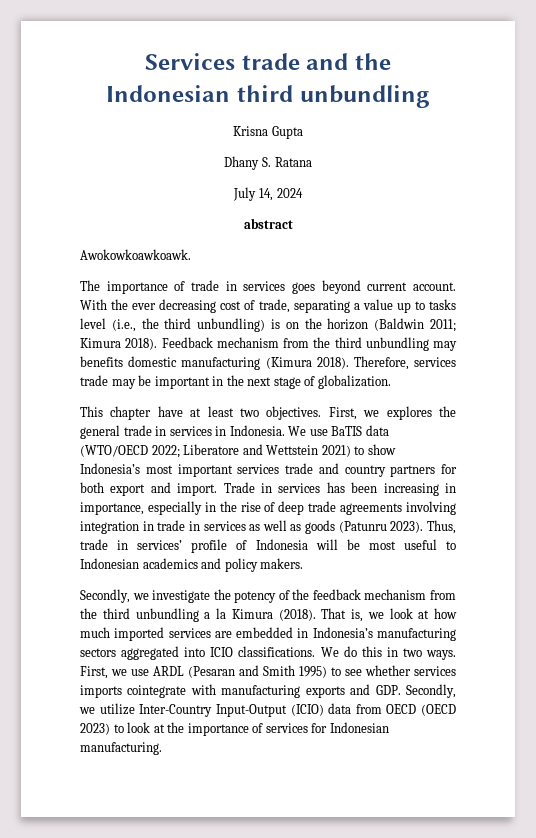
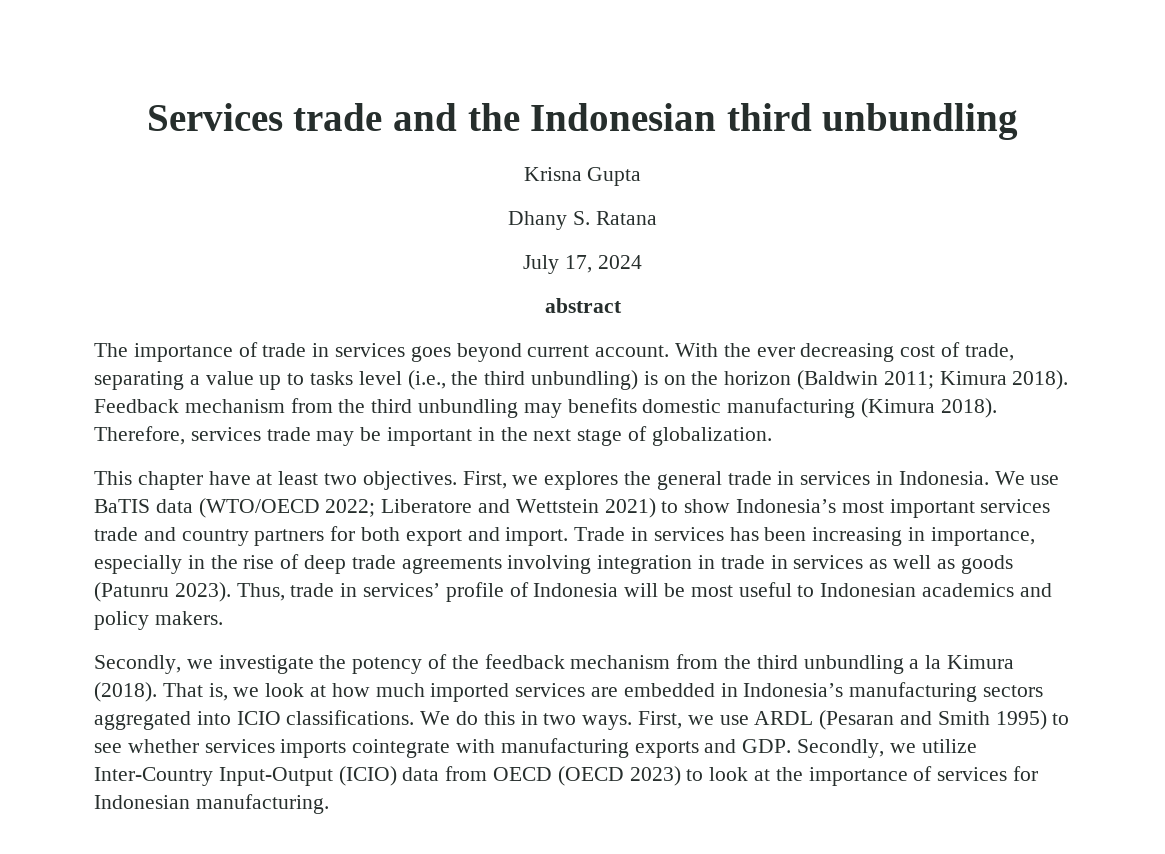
- July 14, 2024
+ July 17, 2024
- Awokowkoawkoawk.

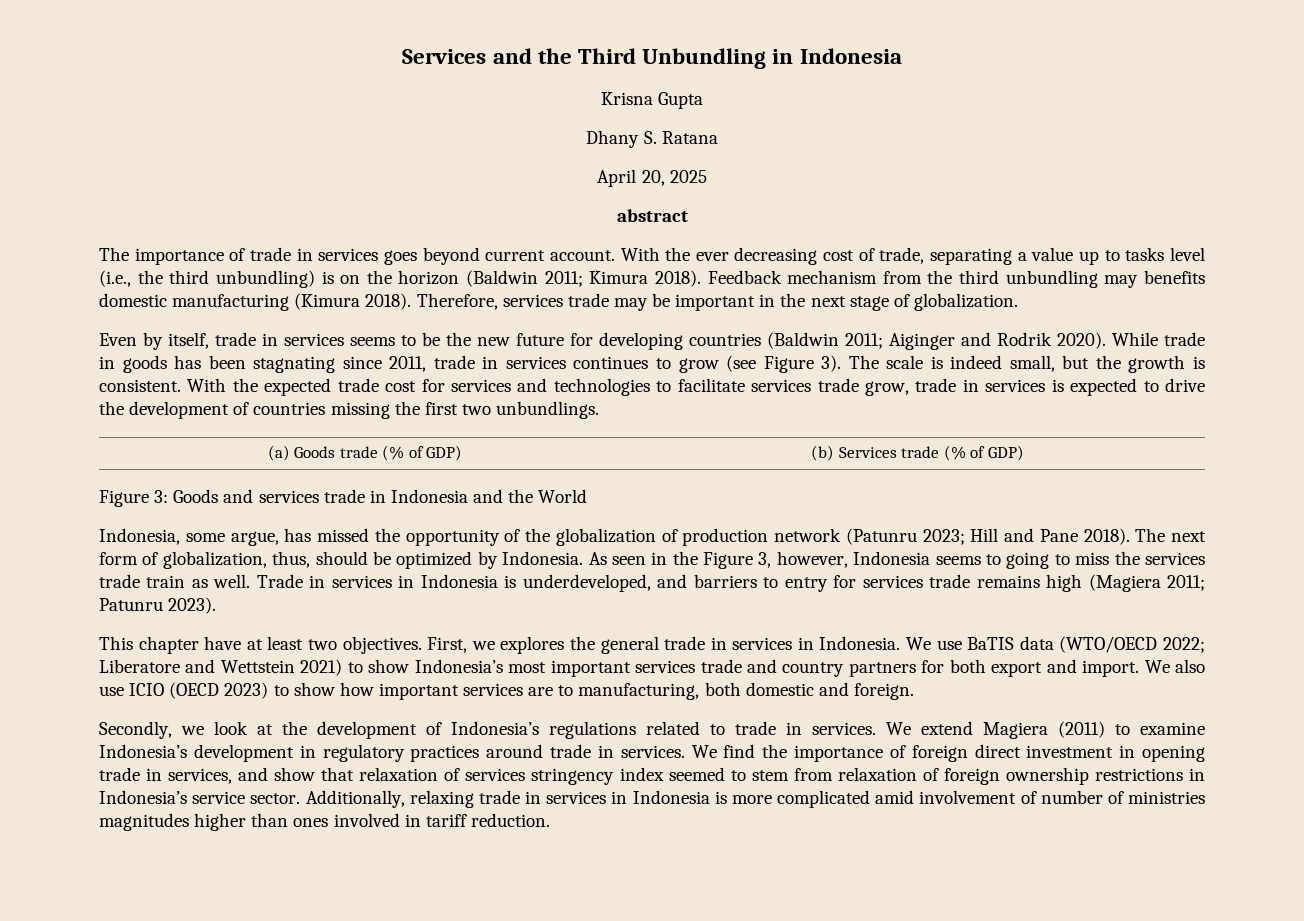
- Services trade and the Indonesian third unbundling
+ Services and the Third Unbundling in Indonesia
- July 17, 2024
+ April 20, 2025
+ Even by itself, trade in services seems to be the new future for developing countries (Baldwin 2011; Aiginger and Rodrik 2020). While trade in goods has been stagnating since 2011, trade in services continues to grow (see Figure 3). The scale is indeed small, but the growth is consistent. With the expected trade cost for services and technologies to facilitate services trade grow, trade in services is expected to drive the development of countries missing the first two unbundlings.
+ (a) Goods trade (% of GDP) | (b) Services trade (% of GDP)
+ Figure 3: Goods and services trade in Indonesia and the World
+ Indonesia, some argue, has missed the opportunity of the globalization of production network (Patunru 2023; Hill and Pane 2018). The next form of globalization, thus, should be optimized by Indonesia. As seen in the Figure 3, however, Indonesia seems to going to miss the services trade train as well. Trade in services in Indonesia is underdeveloped, and barriers to entry for services trade remains high (Magiera 2011; Patunru 2023).
- Trade in services has been increasing in importance, especially in the rise of deep trade agreements involving integration in trade in services as well as goods (Patunru 2023). Thus, trade in services’ profile of Indonesia will be most useful to Indonesian academics and policy makers.
- Secondly, we investigate the potency of the feedback mechanism from the third unbundling a la Kimura (2018). That is, we look at how much imported services are embedded in Indonesia’s manufacturing sectors aggregated into ICIO classifications. We do this in two ways. First, we use ARDL (Pesaran and Smith 1995) to see whether services imports cointegrate with manufacturing exports and GDP. Secondly, we utilize Inter-Country Input-Output (ICIO) data from OECD (OECD 2023) to look at the importance of services for Indonesian manufacturing.
+ We also use ICIO (OECD 2023) to show how important services are to manufacturing, both domestic and foreign.
+ Secondly, we look at the development of Indonesia’s regulations related to trade in services. We extend Magiera (2011) to examine Indonesia’s development in regulatory practices around trade in services. We find the importance of foreign direct investment in opening trade in services, and show that relaxation of services stringency index seemed to stem from relaxation of foreign ownership restrictions in Indonesia’s service sector. Additionally, relaxing trade in services in Indonesia is more complicated amid involvement of number of ministries magnitudes higher than ones involved in tariff reduction.

